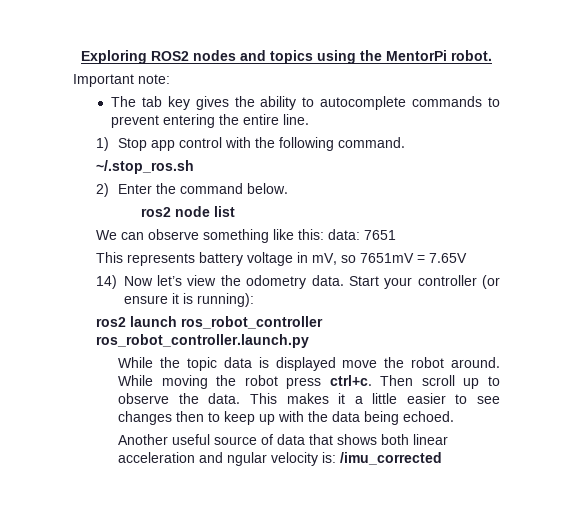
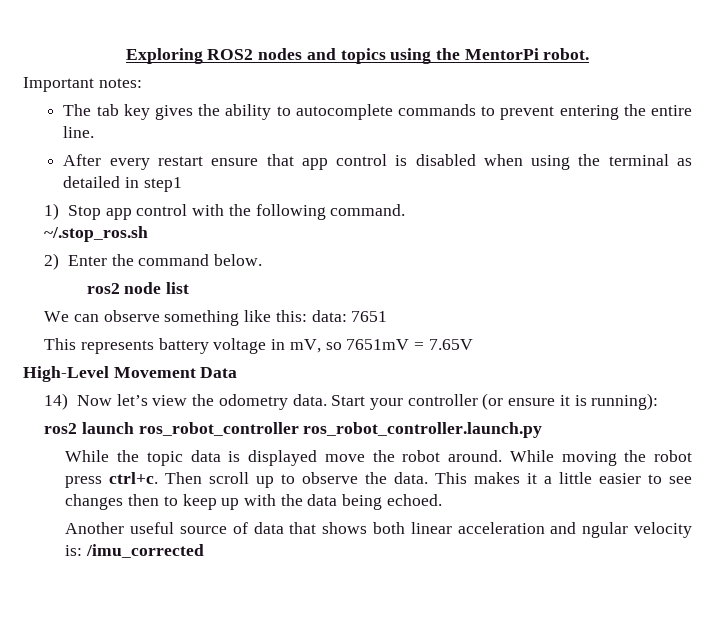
- Important note:
+ Important notes:
+ After every restart ensure that app control is disabled when using the terminal as detailed in step1
+ High-Level Movement Data

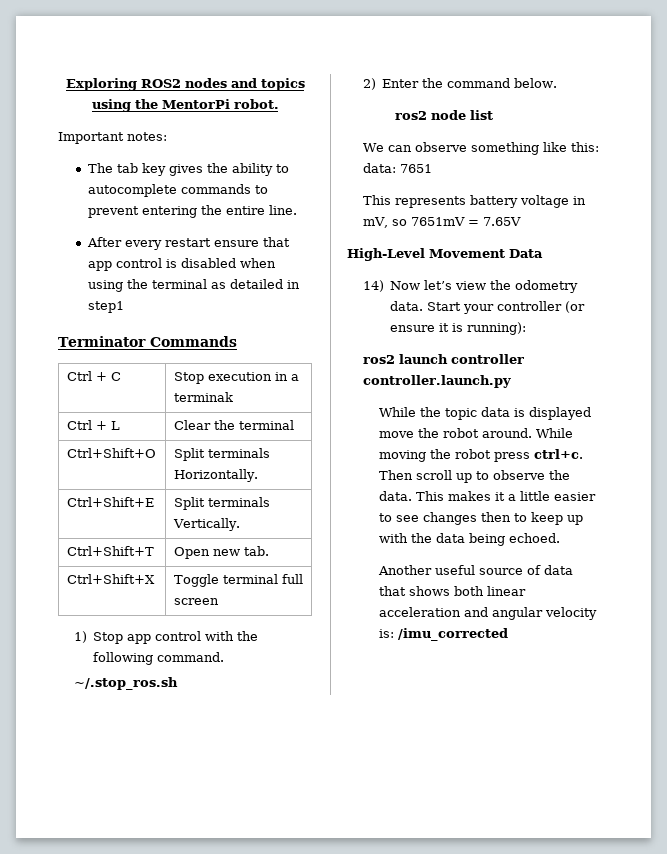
+ Terminator Commands
+ Ctrl + C | Stop execution in a terminak
+ Ctrl + L | Clear the terminal
+ Ctrl+Shift+O | Split terminals Horizontally.
+ Ctrl+Shift+E | Split terminals Vertically.
+ Ctrl+Shift+T | Open new tab.
+ Ctrl+Shift+X | Toggle terminal full screen
- ros2 launch ros_robot_controller ros_robot_controller.launch.py
+ ros2 launch controller controller.launch.py
- Another useful source of data that shows both linear acceleration and ngular velocity is: /imu_corrected
+ Another useful source of data that shows both linear acceleration and angular velocity is: /imu_corrected

